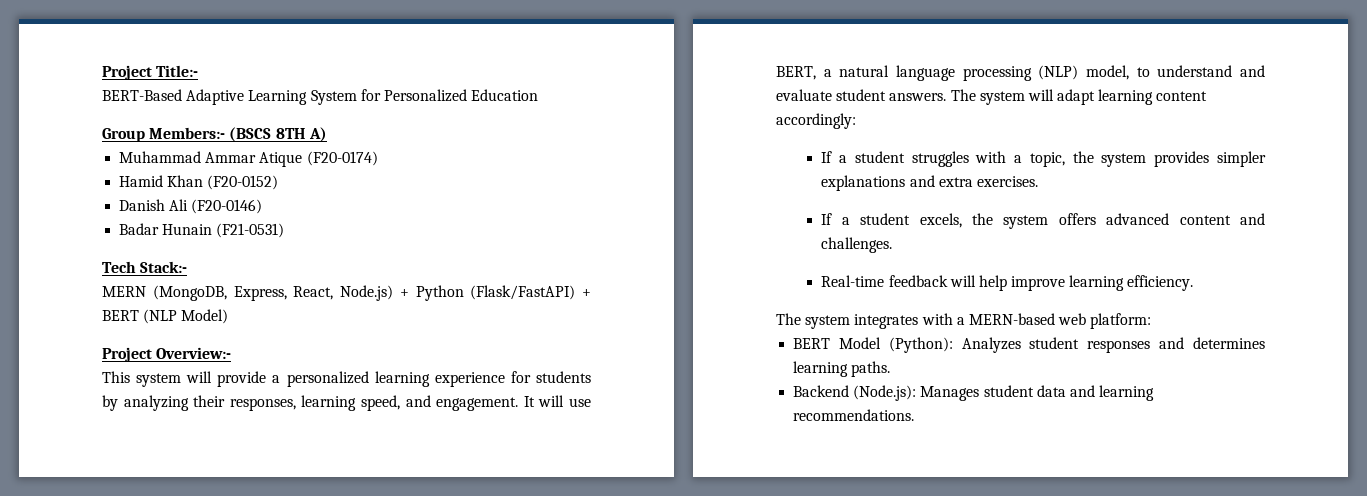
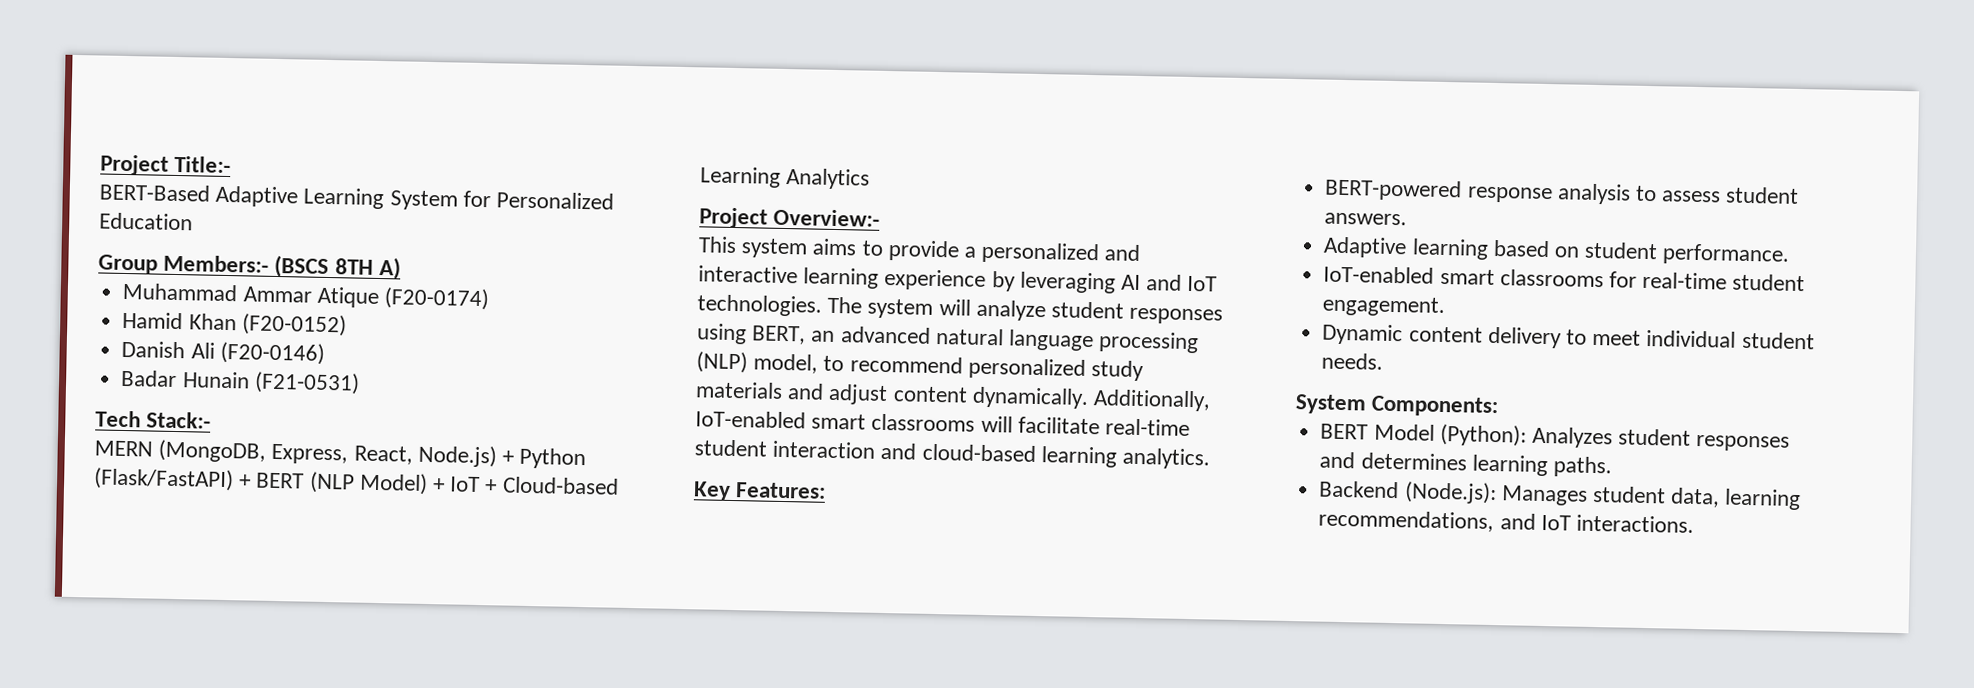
- MERN (MongoDB, Express, React, Node.js) + Python (Flask/FastAPI) + BERT (NLP Model)
+ MERN (MongoDB, Express, React, Node.js) + Python (Flask/FastAPI) + BERT (NLP Model) + IoT + Cloud-based Learning Analytics
- This system will provide a personalized learning experience for students by analyzing their responses, learning speed, and engagement. It will use BERT, a natural language processing (NLP) model, to understand and evaluate student answers. The system will adapt learning content accordingly:
- If a student struggles with a topic, the system provides simpler explanations and extra exercises.
- If a student excels, the system offers advanced content and challenges.
- Real-time feedback will help improve learning efficiency.
- The system integrates with a MERN-based web platform:
+ This system aims to provide a personalized and interactive learning experience by leveraging AI and IoT technologies. The system will analyze student responses using BERT, an advanced natural language processing (NLP) model, to recommend personalized study materials and adjust content dynamically. Additionally, IoT-enabled smart classrooms will facilitate real-time student interaction and cloud-based learning analytics.
+ Key Features:
+ BERT-powered response analysis to assess student answers.
+ Adaptive learning based on student performance.
+ IoT-enabled smart classrooms for real-time student engagement.
+ Dynamic content delivery to meet individual student needs.
+ System Components:
- Backend (Node.js): Manages student data and learning recommendations.
+ Backend (Node.js): Manages student data, learning recommendations, and IoT interactions.

